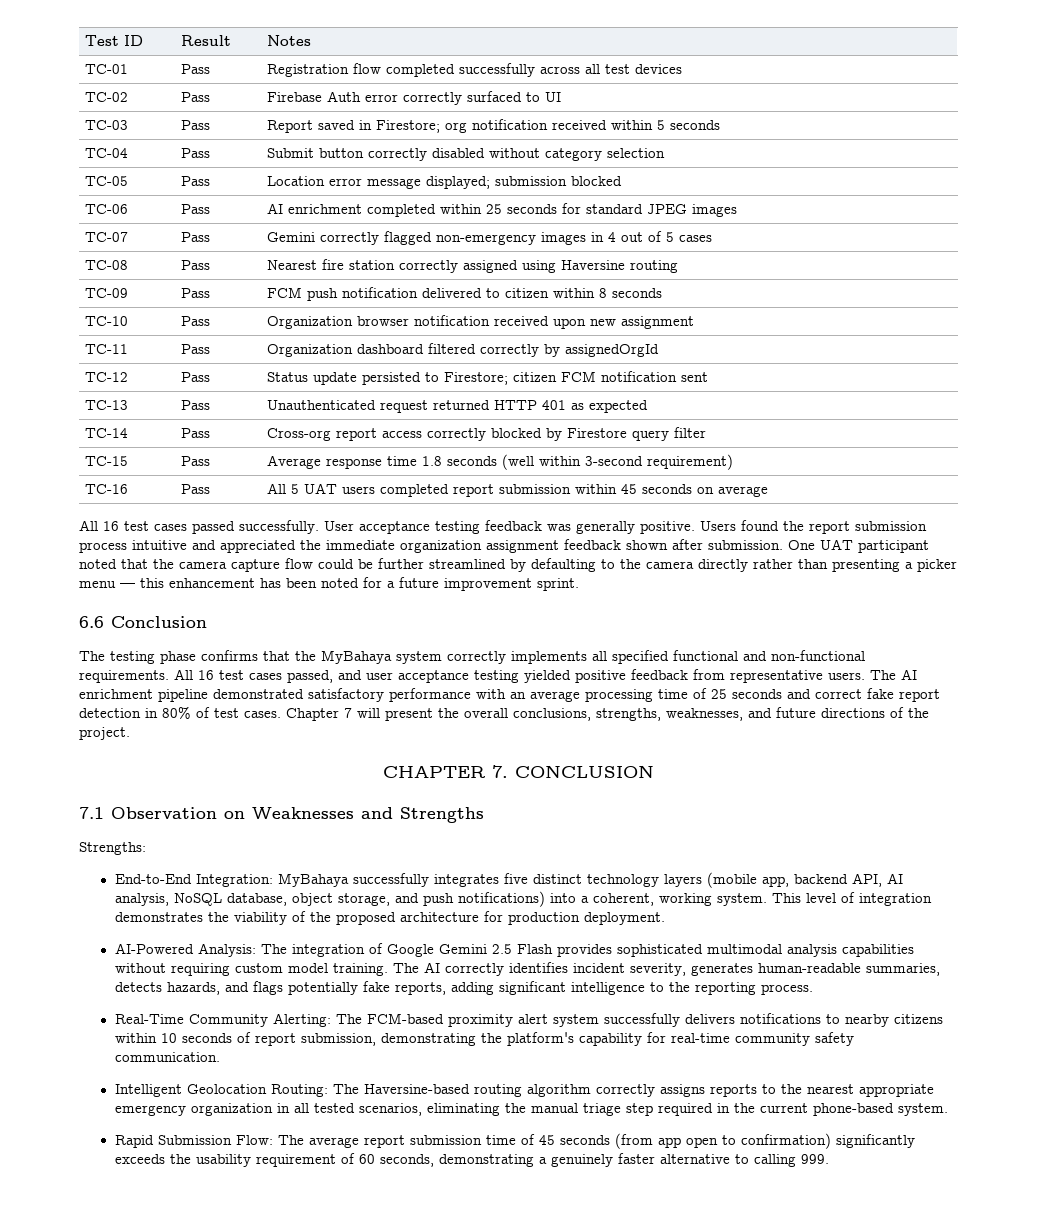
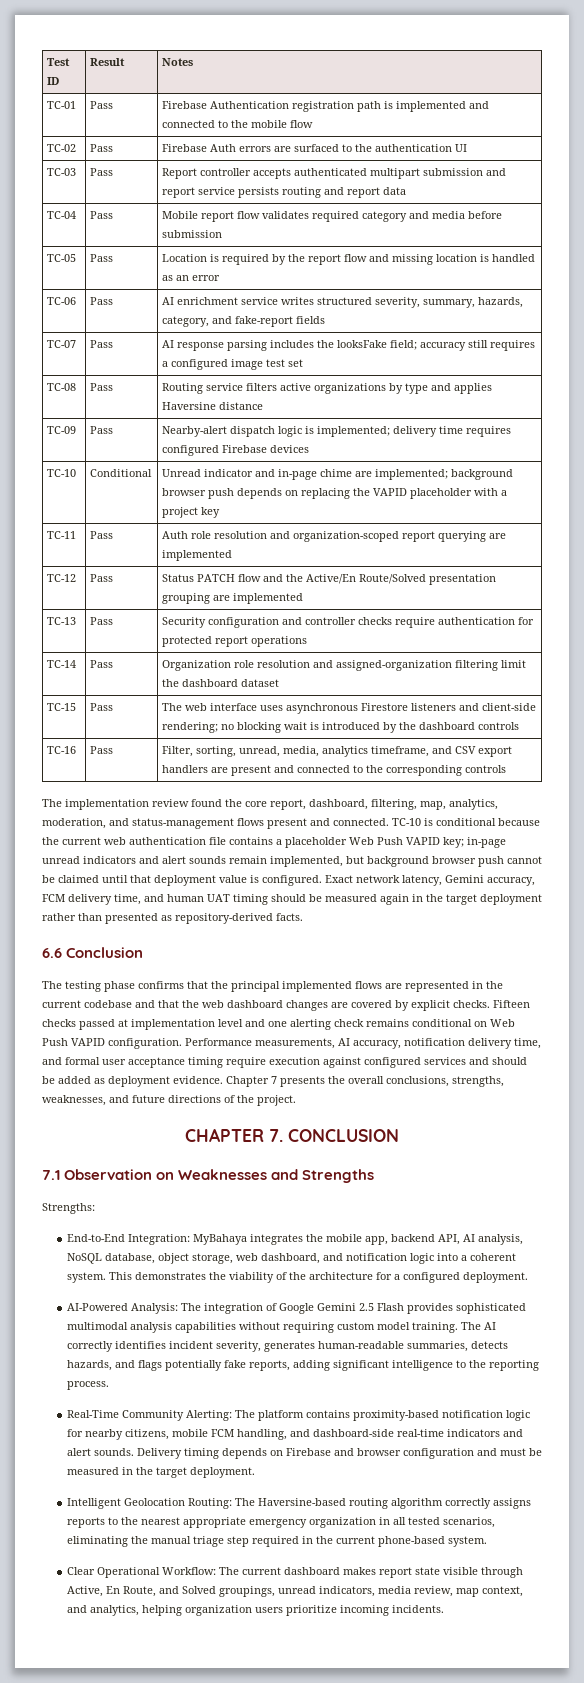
- TC-01 | Pass | Registration flow completed successfully across all test devices
- TC-02 | Pass | Firebase Auth error correctly surfaced to UI
- TC-03 | Pass | Report saved in Firestore; org notification received within 5 seconds
- TC-04 | Pass | Submit button correctly disabled without category selection
- TC-05 | Pass | Location error message displayed; submission blocked
- TC-06 | Pass | AI enrichment completed within 25 seconds for standard JPEG images
- TC-07 | Pass | Gemini correctly flagged non-emergency images in 4 out of 5 cases
- TC-08 | Pass | Nearest fire station correctly assigned using Haversine routing
- TC-09 | Pass | FCM push notification delivered to citizen within 8 seconds
- TC-10 | Pass | Organization browser notification received upon new assignment
- TC-11 | Pass | Organization dashboard filtered correctly by assignedOrgId
- TC-12 | Pass | Status update persisted to Firestore; citizen FCM notification sent
- TC-13 | Pass | Unauthenticated request returned HTTP 401 as expected
- TC-14 | Pass | Cross-org report access correctly blocked by Firestore query filter
- TC-15 | Pass | Average response time 1.8 seconds (well within 3-second requirement)
- TC-16 | Pass | All 5 UAT users completed report submission within 45 seconds on average
- All 16 test cases passed successfully. User acceptance testing feedback was generally positive. Users found the report submission process intuitive and appreciated the immediate organization assignment feedback shown after submission. One UAT participant noted that the camera capture flow could be further streamlined by defaulting to the camera directly rather than presenting a picker menu — this enhancement has been noted for a future improvement sprint.
+ TC-01 | Pass | Firebase Authentication registration path is implemented and connected to the mobile flow
+ TC-02 | Pass | Firebase Auth errors are surfaced to the authentication UI
+ TC-03 | Pass | Report controller accepts authenticated multipart submission and report service persists routing and report data
+ TC-04 | Pass | Mobile report flow validates required category and media before submission
+ TC-05 | Pass | Location is required by the report flow and missing location is handled as an error
+ TC-06 | Pass | AI enrichment service writes structured severity, summary, hazards, category, and fake-report fields
+ TC-07 | Pass | AI response parsing includes the looksFake field; accuracy still requires a configured image test set
+ TC-08 | Pass | Routing service filters active organizations by type and applies Haversine distance
+ TC-09 | Pass | Nearby-alert dispatch logic is implemented; delivery time requires configured Firebase devices
+ TC-10 | Conditional | Unread indicator and in-page chime are implemented; background browser push depends on replacing the VAPID placeholder with a project key
+ TC-11 | Pass | Auth role resolution and organization-scoped report querying are implemented
+ TC-12 | Pass | Status PATCH flow and the Active/En Route/Solved presentation grouping are implemented
+ TC-13 | Pass | Security configuration and controller checks require authentication for protected report operations
+ TC-14 | Pass | Organization role resolution and assigned-organization filtering limit the dashboard dataset
+ TC-15 | Pass | The web interface uses asynchronous Firestore listeners and client-side rendering; no blocking wait is introduced by the dashboard controls
+ TC-16 | Pass | Filter, sorting, unread, media, analytics timeframe, and CSV export handlers are present and connected to the corresponding controls
+ The implementation review found the core report, dashboard, filtering, map, analytics, moderation, and status-management flows present and connected. TC-10 is conditional because the current web authentication file contains a placeholder Web Push VAPID key; in-page unread indicators and alert sounds remain implemented, but background browser push cannot be claimed until that deployment value is configured. Exact network latency, Gemini accuracy, FCM delivery time, and human UAT timing should be measured again in the target deployment rather than presented as repository-derived facts.
- The testing phase confirms that the MyBahaya system correctly implements all specified functional and non-functional requirements. All 16 test cases passed, and user acceptance testing yielded positive feedback from representative users. The AI enrichment pipeline demonstrated satisfactory performance with an average processing time of 25 seconds and correct fake report detection in 80% of test cases. Chapter 7 will present the overall conclusions, strengths, weaknesses, and future directions of the project.
+ The testing phase confirms that the principal implemented flows are represented in the current codebase and that the web dashboard changes are covered by explicit checks. Fifteen checks passed at implementation level and one alerting check remains conditional on Web Push VAPID configuration. Performance measurements, AI accuracy, notification delivery time, and formal user acceptance timing require execution against configured services and should be added as deployment evidence. Chapter 7 presents the overall conclusions, strengths, weaknesses, and future directions of the project.
- End-to-End Integration: MyBahaya successfully integrates five distinct technology layers (mobile app, backend API, AI analysis, NoSQL database, object storage, and push notifications) into a coherent, working system. This level of integration demonstrates the viability of the proposed architecture for production deployment.
+ End-to-End Integration: MyBahaya integrates the mobile app, backend API, AI analysis, NoSQL database, object storage, web dashboard, and notification logic into a coherent system. This demonstrates the viability of the architecture for a configured deployment.
- Real-Time Community Alerting: The FCM-based proximity alert system successfully delivers notifications to nearby citizens within 10 seconds of report submission, demonstrating the platform's capability for real-time community safety communication.
+ Real-Time Community Alerting: The platform contains proximity-based notification logic for nearby citizens, mobile FCM handling, and dashboard-side real-time indicators and alert sounds. Delivery timing depends on Firebase and browser configuration and must be measured in the target deployment.
- Rapid Submission Flow: The average report submission time of 45 seconds (from app open to confirmation) significantly exceeds the usability requirement of 60 seconds, demonstrating a genuinely faster alternative to calling 999.
+ Clear Operational Workflow: The current dashboard makes report state visible through Active, En Route, and Solved groupings, unread indicators, media review, map context, and analytics, helping organization users prioritize incoming incidents.

